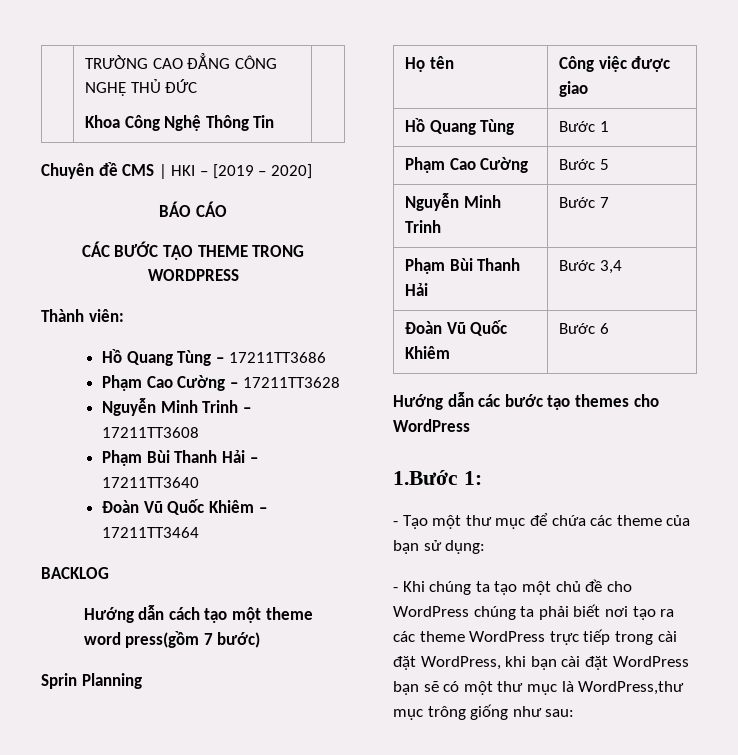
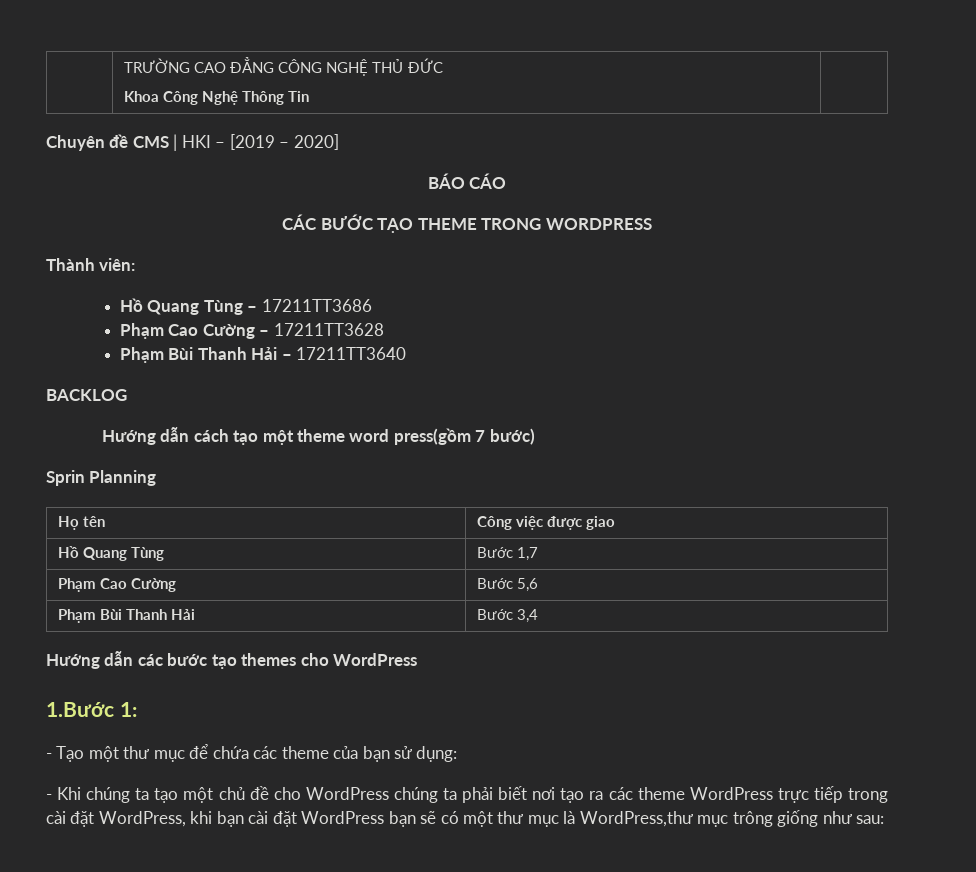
- Nguyễn Minh Trinh – 17211TT3608
- Đoàn Vũ Quốc Khiêm – 17211TT3464
- Hồ Quang Tùng | Bước 1
+ Hồ Quang Tùng | Bước 1,7
- Phạm Cao Cường | Bước 5
- Nguyễn Minh Trinh | Bước 7
+ Phạm Cao Cường | Bước 5,6
- Đoàn Vũ Quốc Khiêm | Bước 6

